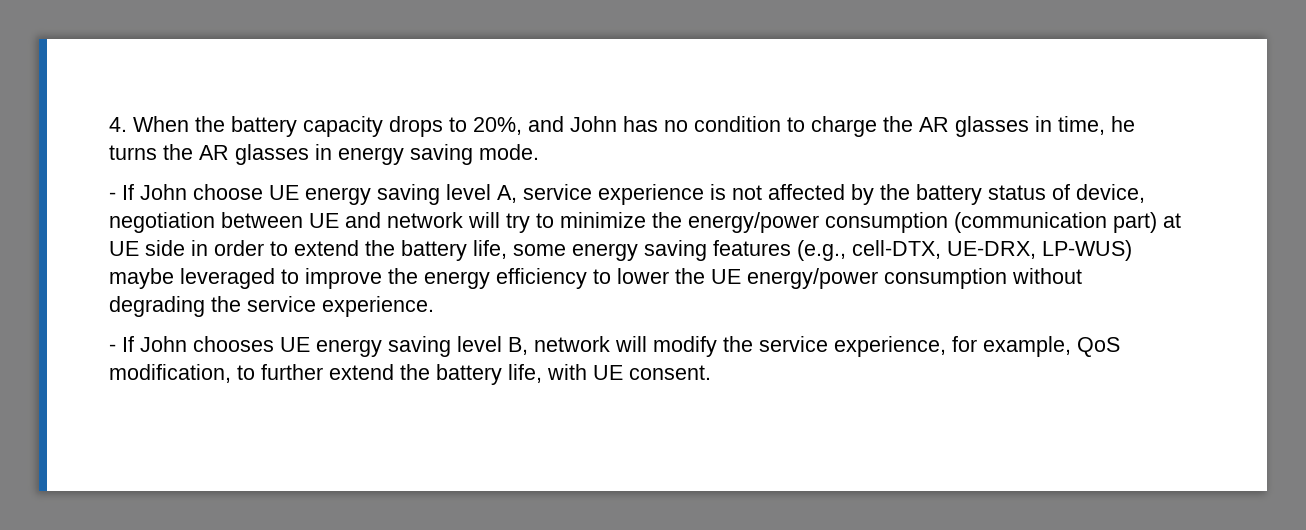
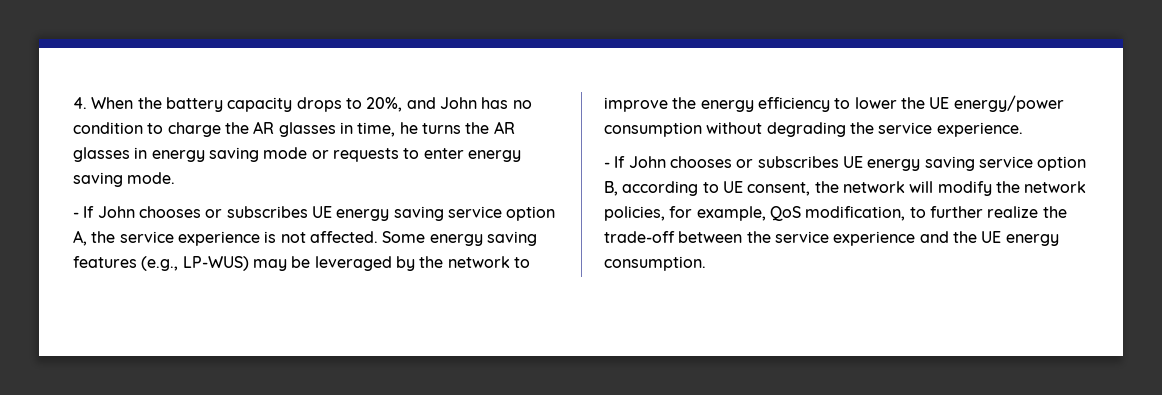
- 4. When the battery capacity drops to 20%, and John has no condition to charge the AR glasses in time, he turns the AR glasses in energy saving mode.
- - If John choose UE energy saving level A, service experience is not affected by the battery status of device, negotiation between UE and network will try to minimize the energy/power consumption (communication part) at UE side in order to extend the battery life, some energy saving features (e.g., cell-DTX, UE-DRX, LP-WUS) maybe leveraged to improve the energy efficiency to lower the UE energy/power consumption without degrading the service experience.
+ 4. When the battery capacity drops to 20%, and John has no condition to charge the AR glasses in time, he turns the AR glasses in energy saving mode or requests to enter energy saving mode.
+ - If John chooses or subscribes UE energy saving service option A, the service experience is not affected. Some energy saving features (e.g., LP-WUS) may be leveraged by the network to improve the energy efficiency to lower the UE energy/power consumption without degrading the service experience.
- - If John chooses UE energy saving level B, network will modify the service experience, for example, QoS modification, to further extend the battery life, with UE consent.
+ - If John chooses or subscribes UE energy saving service option B, according to UE consent, the network will modify the network policies, for example, QoS modification, to further realize the trade-off between the service experience and the UE energy consumption.

